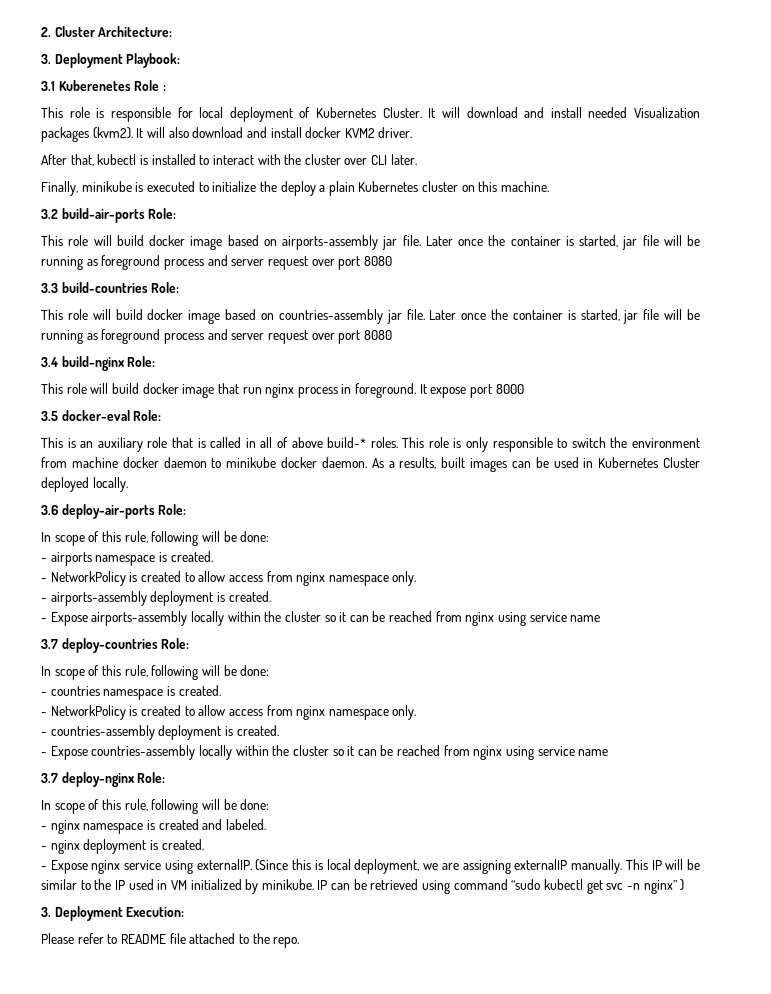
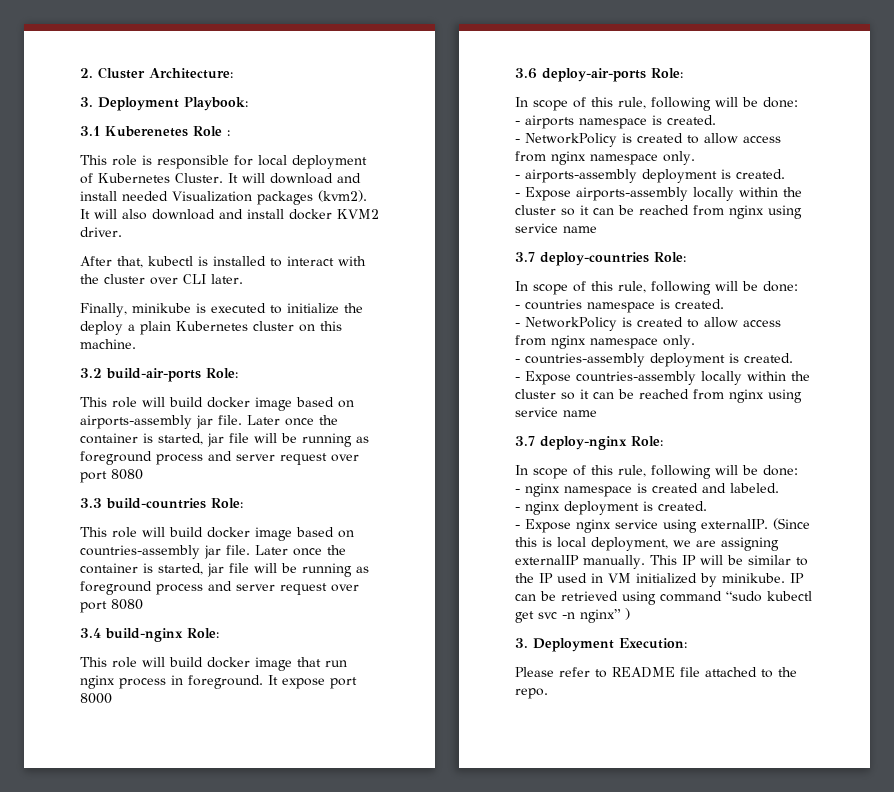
- 3.5 docker-eval Role:
- This is an auxiliary role that is called in all of above build-* roles. This role is only responsible to switch the environment from machine docker daemon to minikube docker daemon. As a results, built images can be used in Kubernetes Cluster deployed locally.

